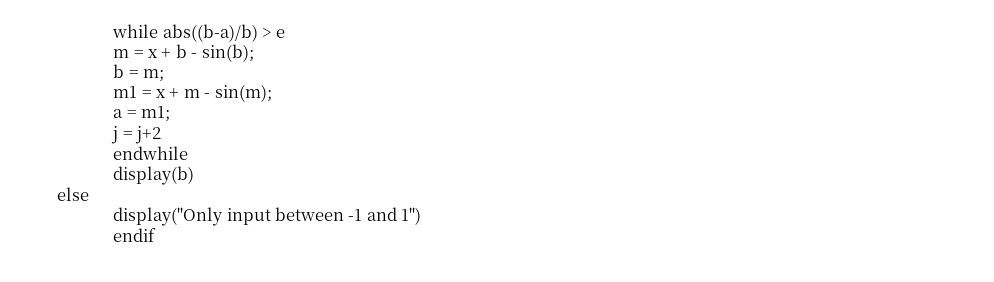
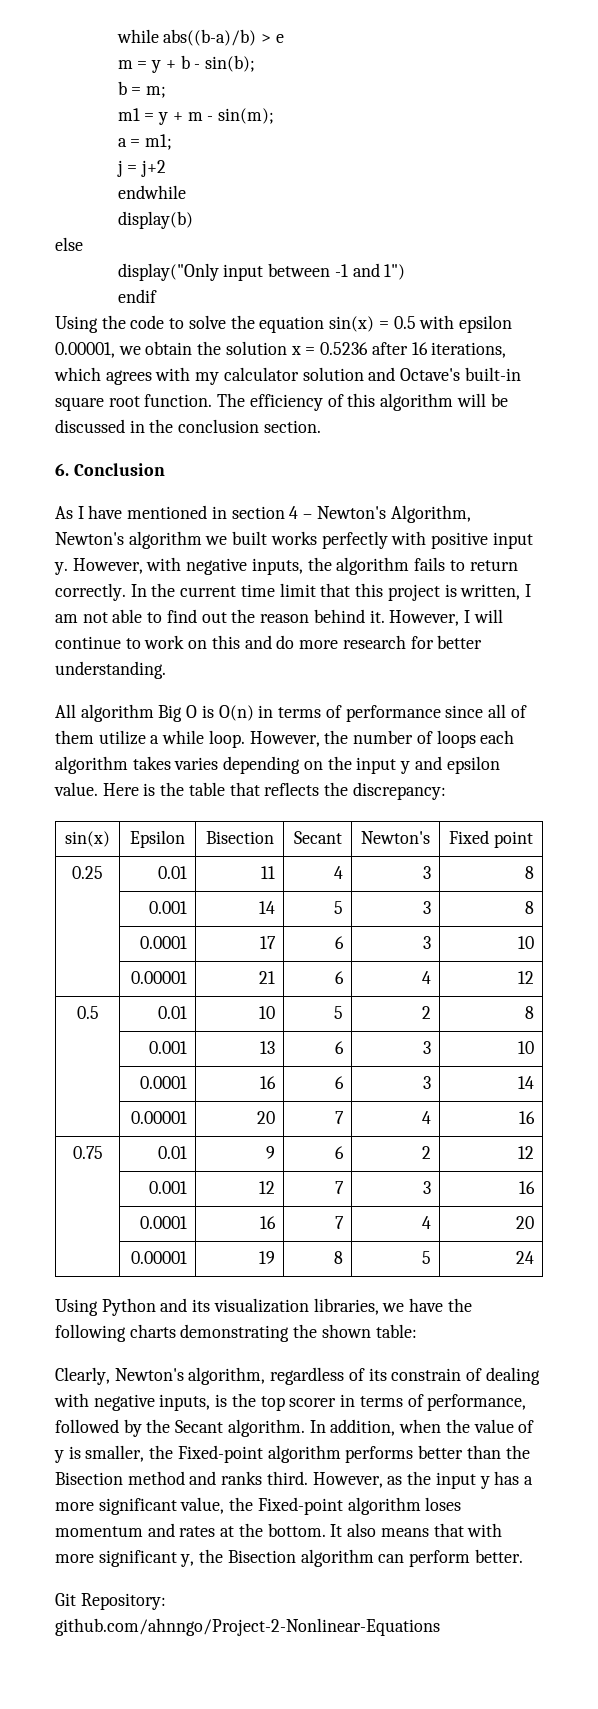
- m = x + b - sin(b);
+ m = y + b - sin(b);
- m1 = x + m - sin(m);
+ m1 = y + m - sin(m);
+ Using the code to solve the equation sin(x) = 0.5 with epsilon 0.00001, we obtain the solution x = 0.5236 after 16 iterations, which agrees with my calculator solution and Octave's built-in square root function. The efficiency of this algorithm will be discussed in the conclusion section.
+ 6. Conclusion
+ As I have mentioned in section 4 – Newton's Algorithm, Newton's algorithm we built works perfectly with positive input y. However, with negative inputs, the algorithm fails to return correctly. In the current time limit that this project is written, I am not able to find out the reason behind it. However, I will continue to work on this and do more research for better understanding.
+ All algorithm Big O is O(n) in terms of performance since all of them utilize a while loop. However, the number of loops each algorithm takes varies depending on the input y and epsilon value. Here is the table that reflects the discrepancy:
+ sin(x) | Epsilon | Bisection | Secant | Newton's | Fixed point
+ 0.25 | 0.01 | 11 | 4 | 3 | 8
+ | 0.001 | 14 | 5 | 3 | 8
+ | 0.0001 | 17 | 6 | 3 | 10
+ | 0.00001 | 21 | 6 | 4 | 12
+ 0.5 | 0.01 | 10 | 5 | 2 | 8
+ | 0.001 | 13 | 6 | 3 | 10
+ | 0.0001 | 16 | 6 | 3 | 14
+ | 0.00001 | 20 | 7 | 4 | 16
+ 0.75 | 0.01 | 9 | 6 | 2 | 12
+ | 0.001 | 12 | 7 | 3 | 16
+ | 0.0001 | 16 | 7 | 4 | 20
+ | 0.00001 | 19 | 8 | 5 | 24
+ Using Python and its visualization libraries, we have the following charts demonstrating the shown table:
+ Clearly, Newton's algorithm, regardless of its constrain of dealing with negative inputs, is the top scorer in terms of performance, followed by the Secant algorithm. In addition, when the value of y is smaller, the Fixed-point algorithm performs better than the Bisection method and ranks third. However, as the input y has a more significant value, the Fixed-point algorithm loses momentum and rates at the bottom. It also means that with more significant y, the Bisection algorithm can perform better.
+ Git Repository: github.com/ahnngo/Project-2-Nonlinear-Equations

